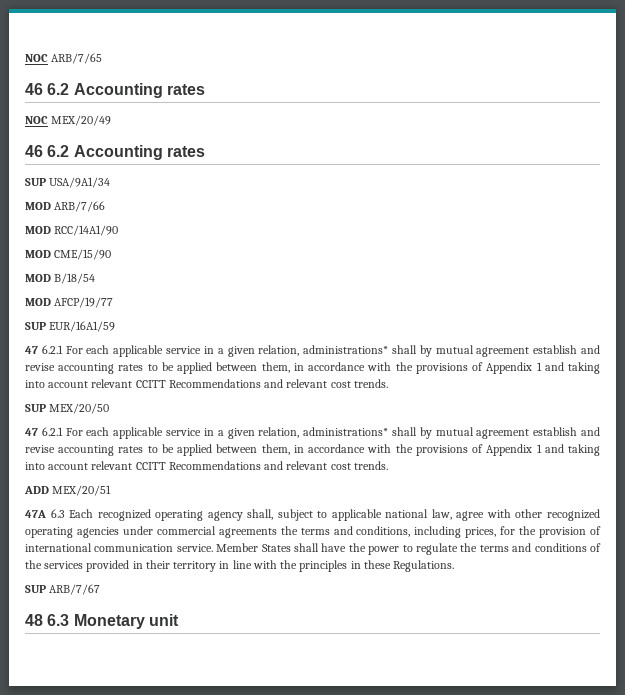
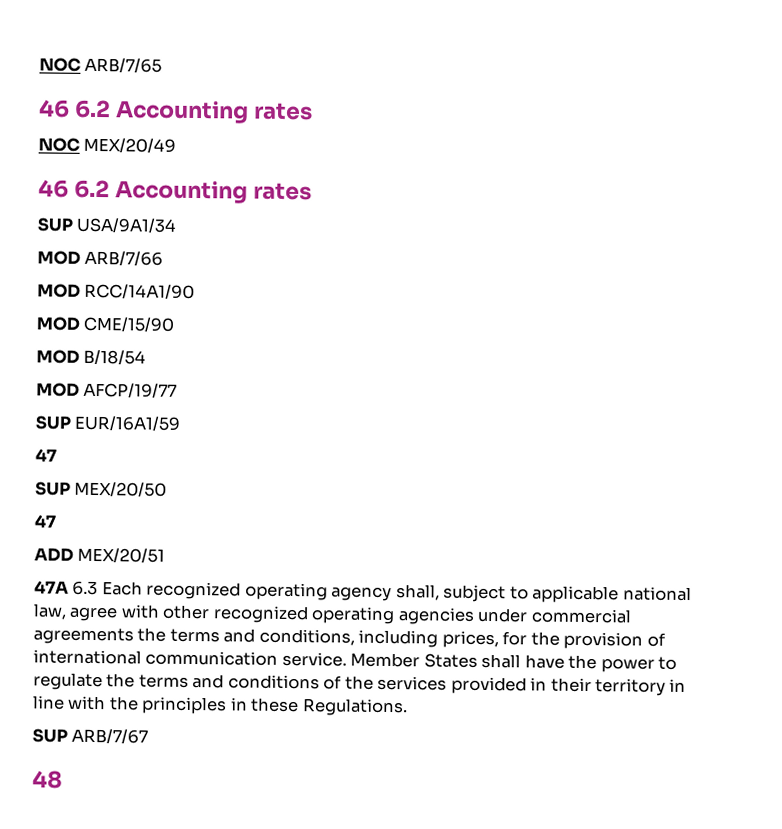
  SUP EUR/16A1/59
- 47 6.2.1 For each applicable service in a given relation, administrations* shall by mutual agreement establish and revise accounting rates to be applied between them, in accordance with the provisions of Appendix 1 and taking into account relevant CCITT Recommendations and relevant cost trends.
+ 47
  SUP MEX/20/50
- 47 6.2.1 For each applicable service in a given relation, administrations* shall by mutual agreement establish and revise accounting rates to be applied between them, in accordance with the provisions of Appendix 1 and taking into account relevant CCITT Recommendations and relevant cost trends.
+ 47
- 48 6.3 Monetary unit
+ 48

